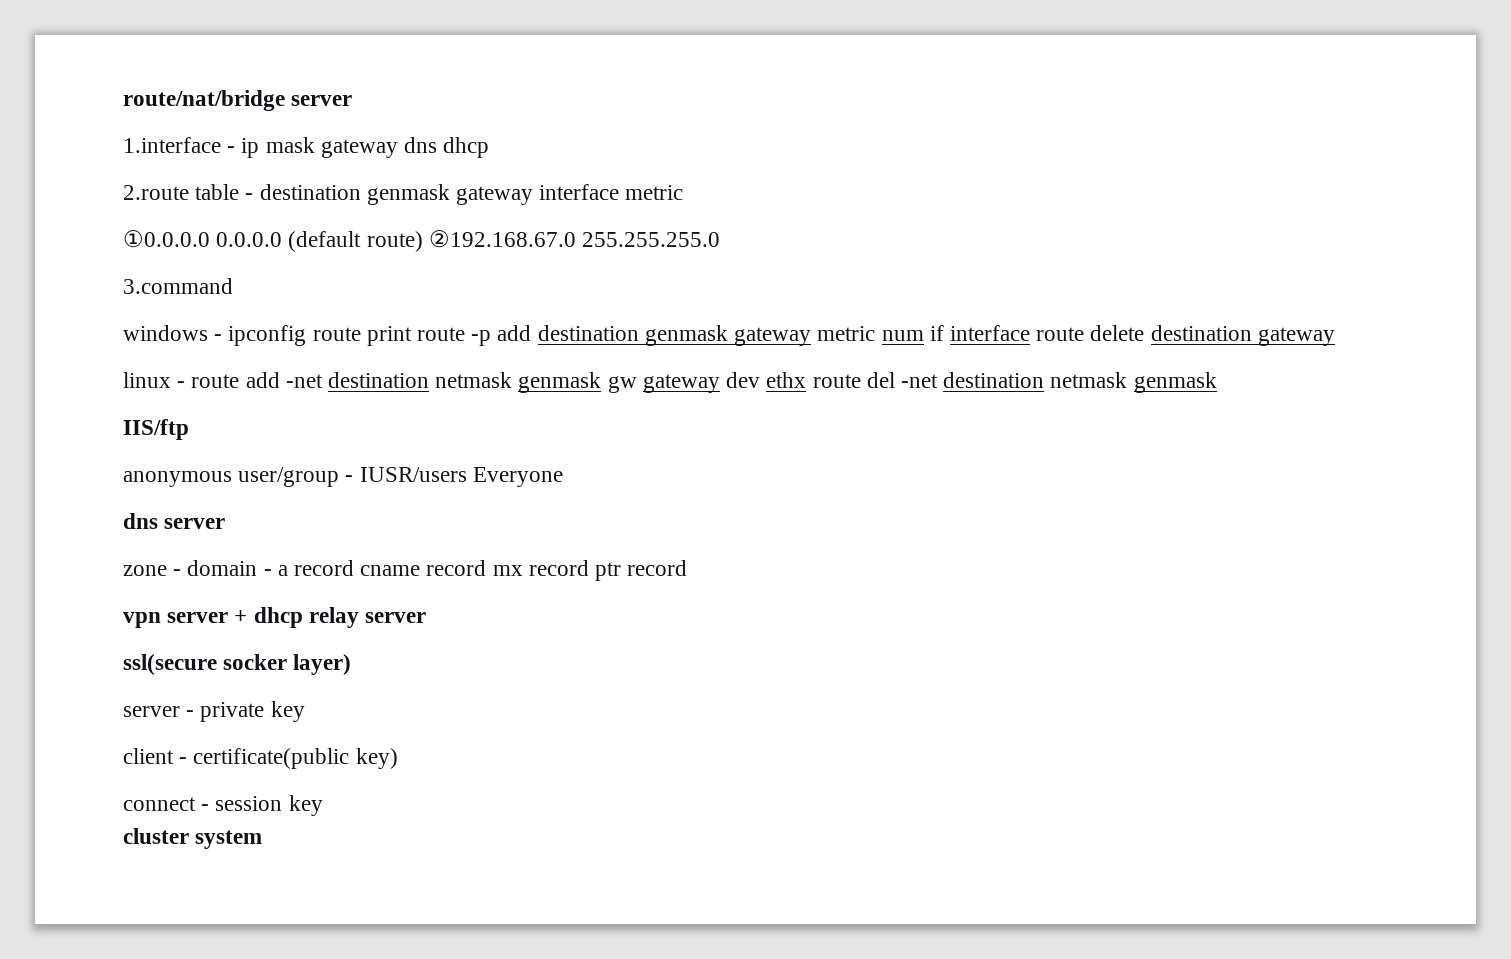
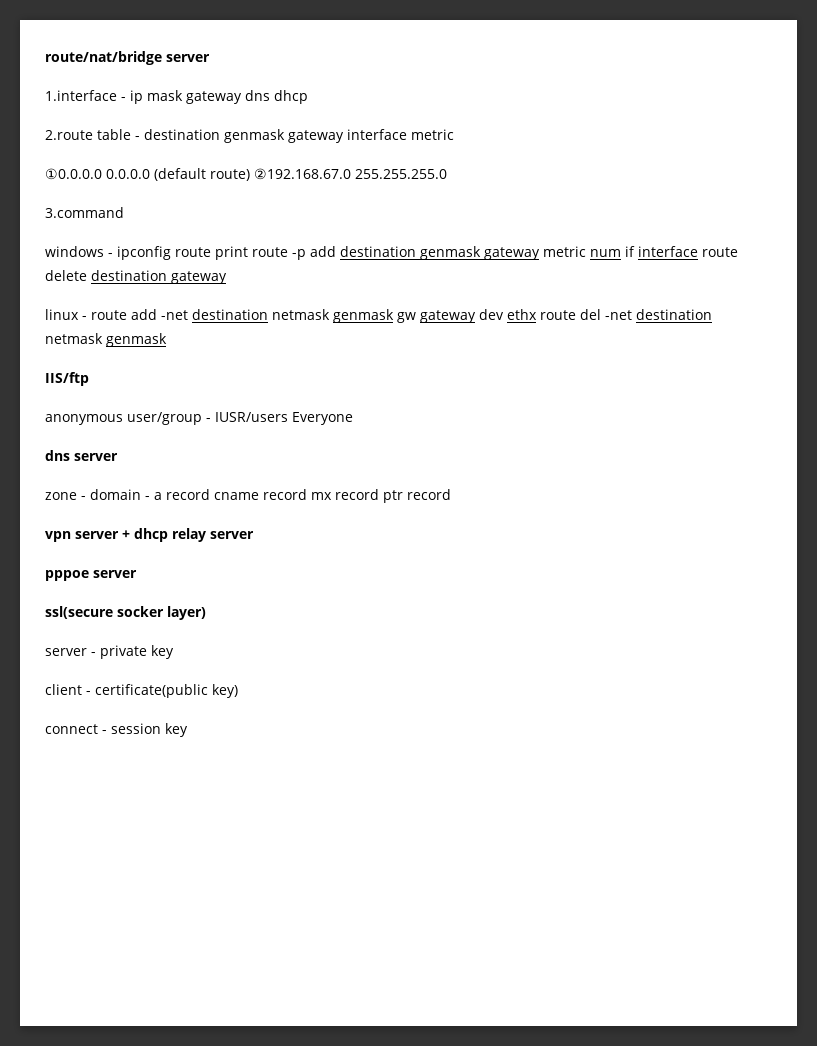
+ pppoe server
- cluster system

